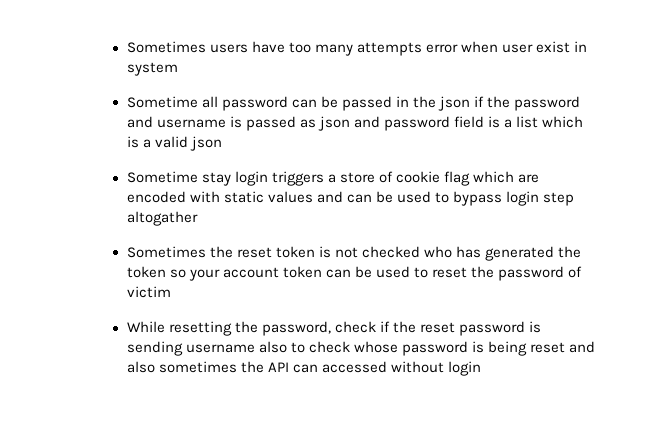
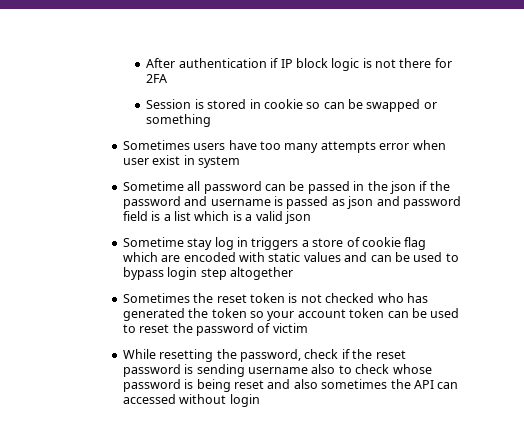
+ After authentication if IP block logic is not there for 2FA
+ Session is stored in cookie so can be swapped or something
- Sometime stay login triggers a store of cookie flag which are encoded with static values and can be used to bypass login step altogather
+ Sometime stay log in triggers a store of cookie flag which are encoded with static values and can be used to bypass login step altogether

